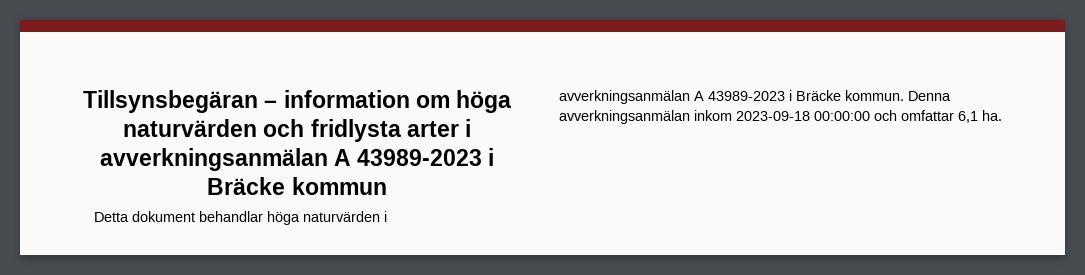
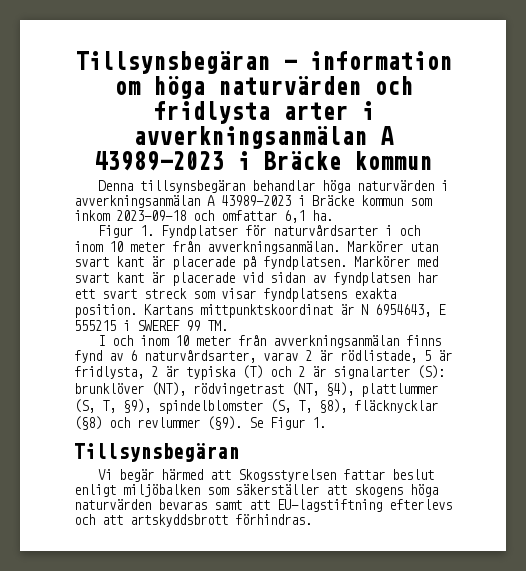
- Detta dokument behandlar höga naturvärden i avverkningsanmälan A 43989-2023 i Bräcke kommun. Denna avverkningsanmälan inkom 2023-09-18 00:00:00 och omfattar 6,1 ha.
+ Denna tillsynsbegäran behandlar höga naturvärden i avverkningsanmälan A 43989-2023 i Bräcke kommun som inkom 2023-09-18 och omfattar 6,1 ha.
+ Figur 1. Fyndplatser för naturvårdsarter i och inom 10 meter från avverkningsanmälan. Markörer utan svart kant är placerade på fyndplatsen. Markörer med svart kant är placerade vid sidan av fyndplatsen har ett svart streck som visar fyndplatsens exakta position. Kartans mittpunktskoordinat är N 6954643, E 555215 i SWEREF 99 TM.
+ I och inom 10 meter från avverkningsanmälan finns fynd av 6 naturvårdsarter, varav 2 är rödlistade, 5 är fridlysta, 2 är typiska (T) och 2 är signalarter (S): brunklöver (NT), rödvingetrast (NT, §4), plattlummer (S, T, §9), spindelblomster (S, T, §8), fläcknycklar (§8) och revlummer (§9). Se Figur 1.
+ Tillsynsbegäran
+ Vi begär härmed att Skogsstyrelsen fattar beslut enligt miljöbalken som säkerställer att skogens höga naturvärden bevaras samt att EU-lagstiftning efterlevs och att artskyddsbrott förhindras.

